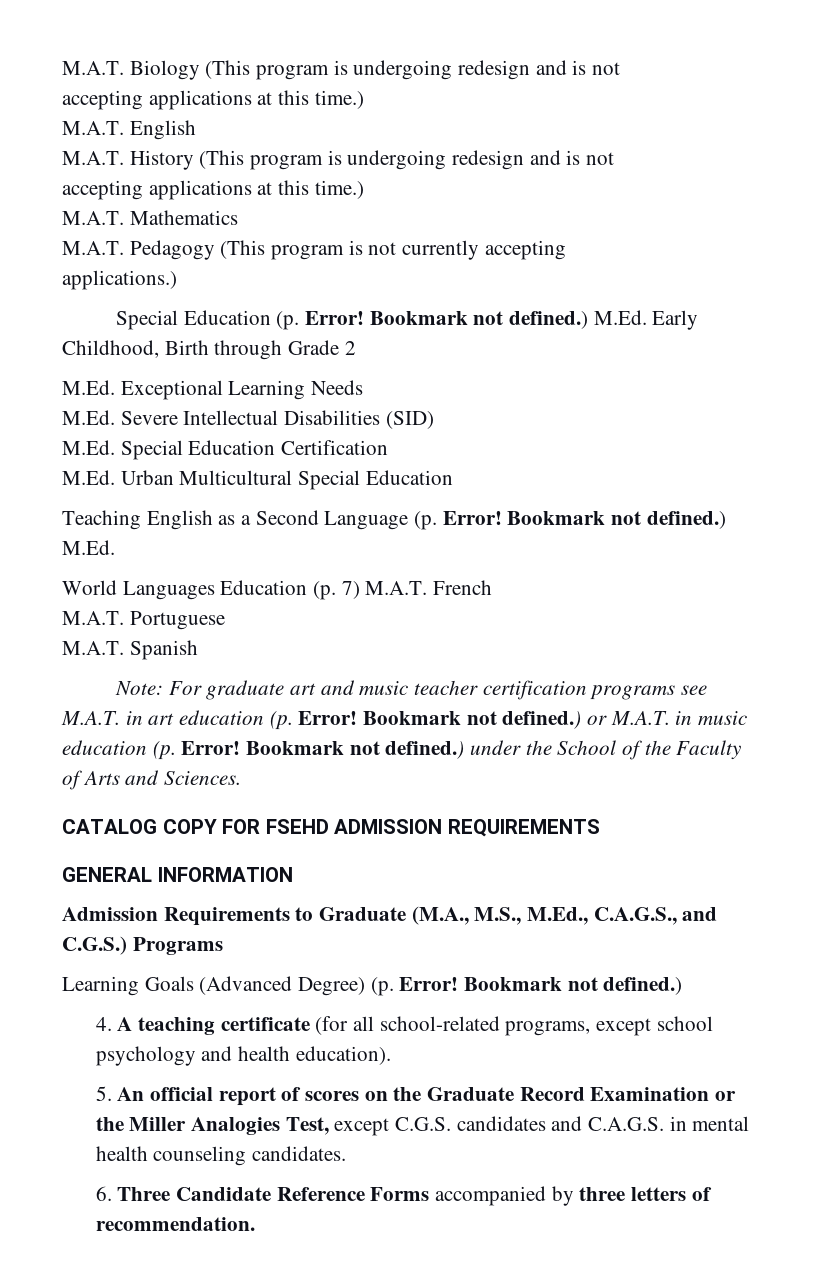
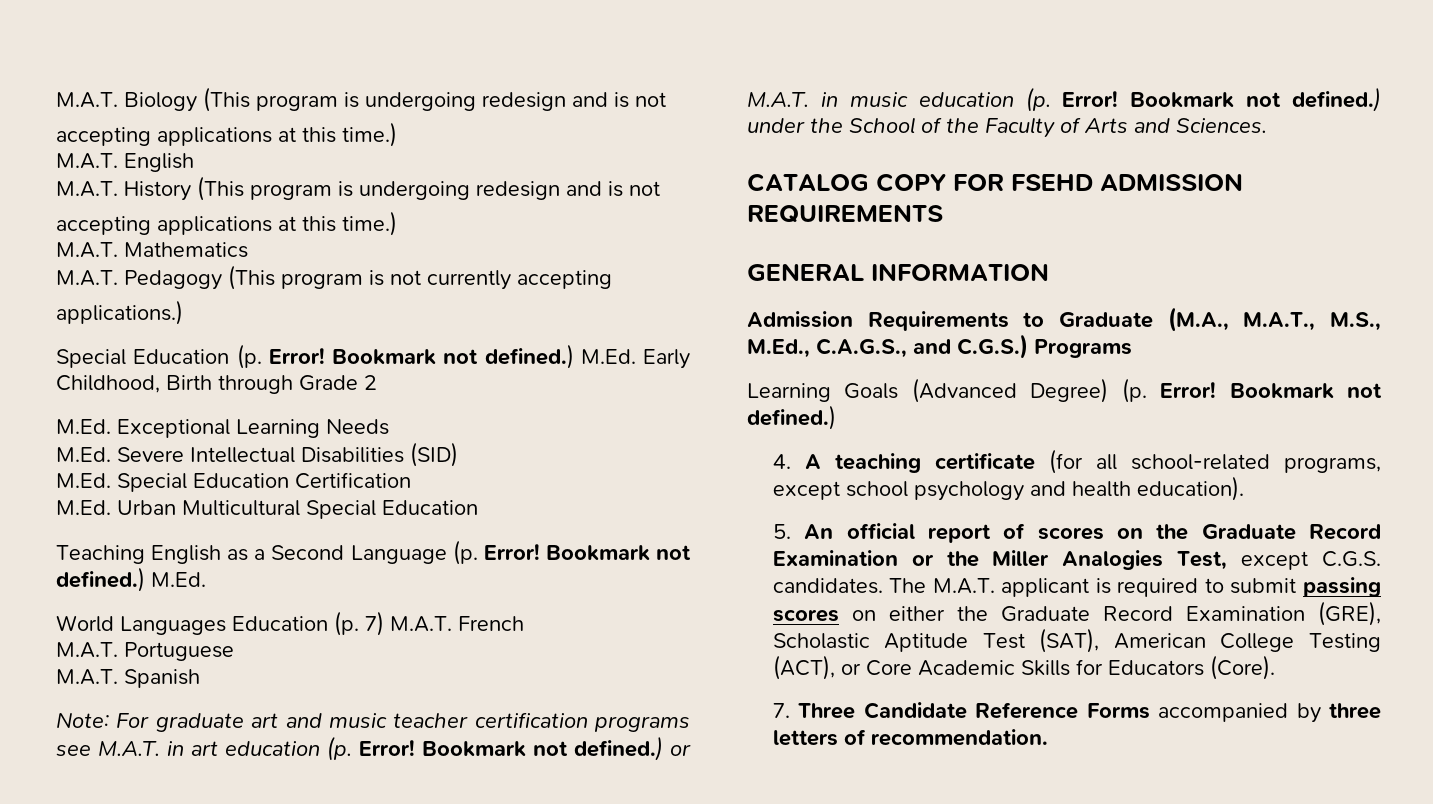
- Admission Requirements to Graduate (M.A., M.S., M.Ed., C.A.G.S., and C.G.S.) Programs
+ Admission Requirements to Graduate (M.A., M.A.T., M.S., M.Ed., C.A.G.S., and C.G.S.) Programs
- 5. An official report of scores on the Graduate Record Examination or the Miller Analogies Test, except C.G.S. candidates and C.A.G.S. in mental health counseling candidates.
- 6. Three Candidate Reference Forms accompanied by three letters of recommendation.
+ 5. An official report of scores on the Graduate Record Examination or the Miller Analogies Test, except C.G.S. candidates. The M.A.T. applicant is required to submit passing scores on either the Graduate Record Examination (GRE), Scholastic Aptitude Test (SAT), American College Testing (ACT), or Core Academic Skills for Educators (Core).
+ 7. Three Candidate Reference Forms accompanied by three letters of recommendation.

